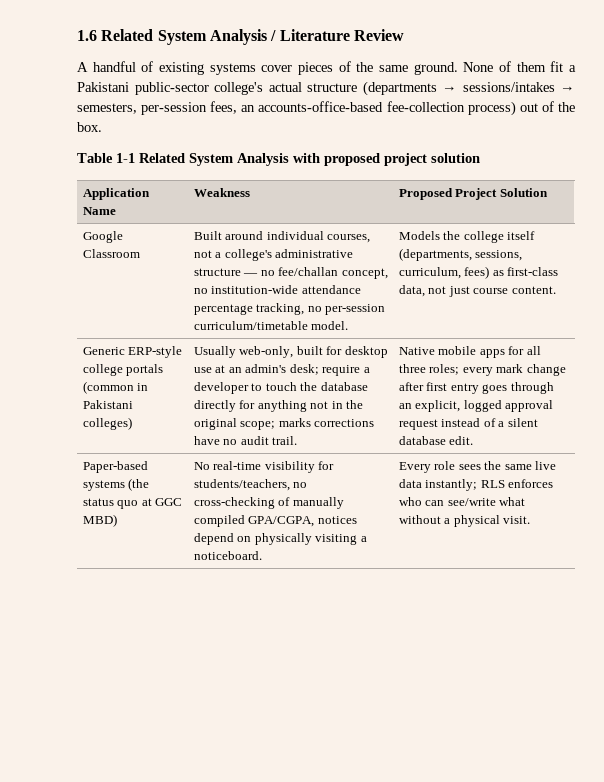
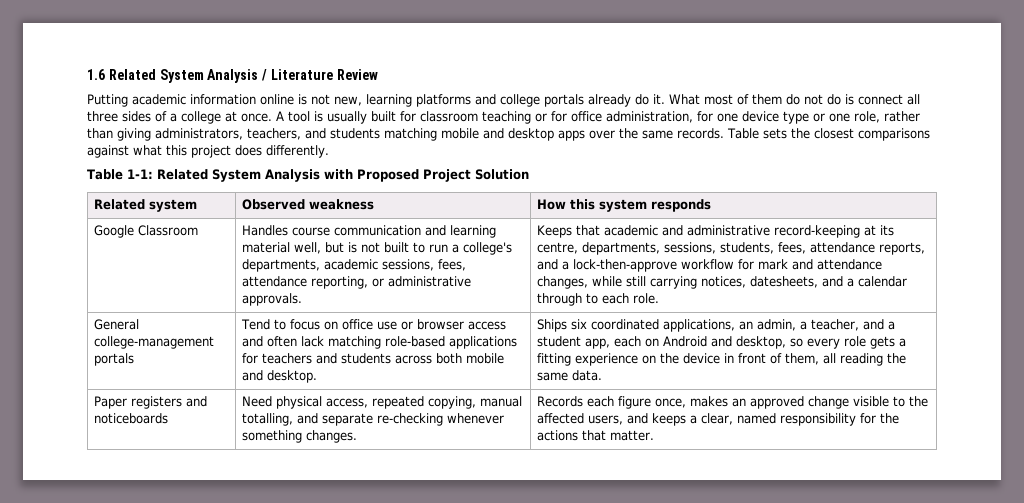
- A handful of existing systems cover pieces of the same ground. None of them fit a Pakistani public-sector college's actual structure (departments → sessions/intakes → semesters, per-session fees, an accounts-office-based fee-collection process) out of the box.
- Table 1-1 Related System Analysis with proposed project solution
- Application Name | Weakness | Proposed Project Solution
- Google Classroom | Built around individual courses, not a college's administrative structure — no fee/challan concept, no institution-wide attendance percentage tracking, no per-session curriculum/timetable model. | Models the college itself (departments, sessions, curriculum, fees) as first-class data, not just course content.
- Generic ERP-style college portals (common in Pakistani colleges) | Usually web-only, built for desktop use at an admin's desk; require a developer to touch the database directly for anything not in the original scope; marks corrections have no audit trail. | Native mobile apps for all three roles; every mark change after first entry goes through an explicit, logged approval request instead of a silent database edit.
- Paper-based systems (the status quo at GGC MBD) | No real-time visibility for students/teachers, no cross-checking of manually compiled GPA/CGPA, notices depend on physically visiting a noticeboard. | Every role sees the same live data instantly; RLS enforces who can see/write what without a physical visit.
+ Putting academic information online is not new, learning platforms and college portals already do it. What most of them do not do is connect all three sides of a college at once. A tool is usually built for classroom teaching or for office administration, for one device type or one role, rather than giving administrators, teachers, and students matching mobile and desktop apps over the same records. Table sets the closest comparisons against what this project does differently.
+ Table 1-1: Related System Analysis with Proposed Project Solution
+ Related system | Observed weakness | How this system responds
+ Google Classroom | Handles course communication and learning material well, but is not built to run a college's departments, academic sessions, fees, attendance reporting, or administrative approvals. | Keeps that academic and administrative record-keeping at its centre, departments, sessions, students, fees, attendance reports, and a lock-then-approve workflow for mark and attendance changes, while still carrying notices, datesheets, and a calendar through to each role.
+ General college-management portals | Tend to focus on office use or browser access and often lack matching role-based applications for teachers and students across both mobile and desktop. | Ships six coordinated applications, an admin, a teacher, and a student app, each on Android and desktop, so every role gets a fitting experience on the device in front of them, all reading the same data.
+ Paper registers and noticeboards | Need physical access, repeated copying, manual totalling, and separate re-checking whenever something changes. | Records each figure once, makes an approved change visible to the affected users, and keeps a clear, named responsibility for the actions that matter.

